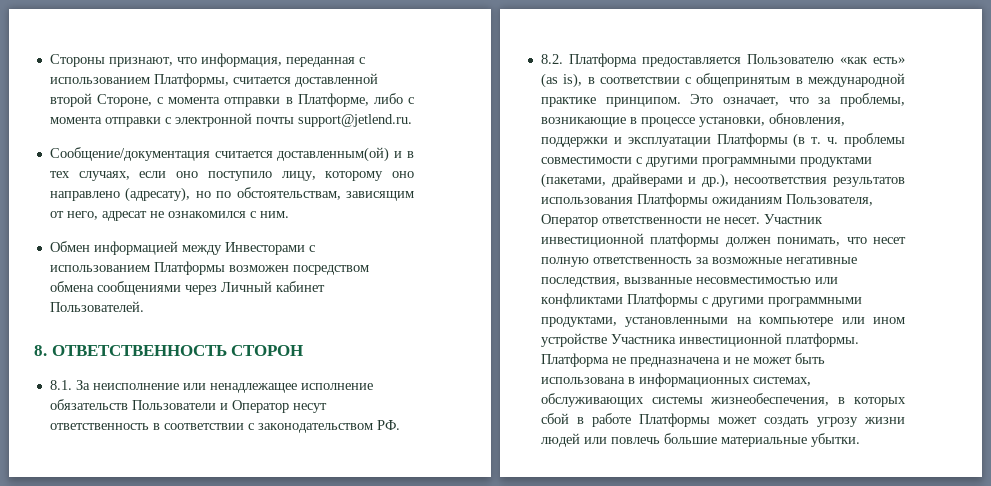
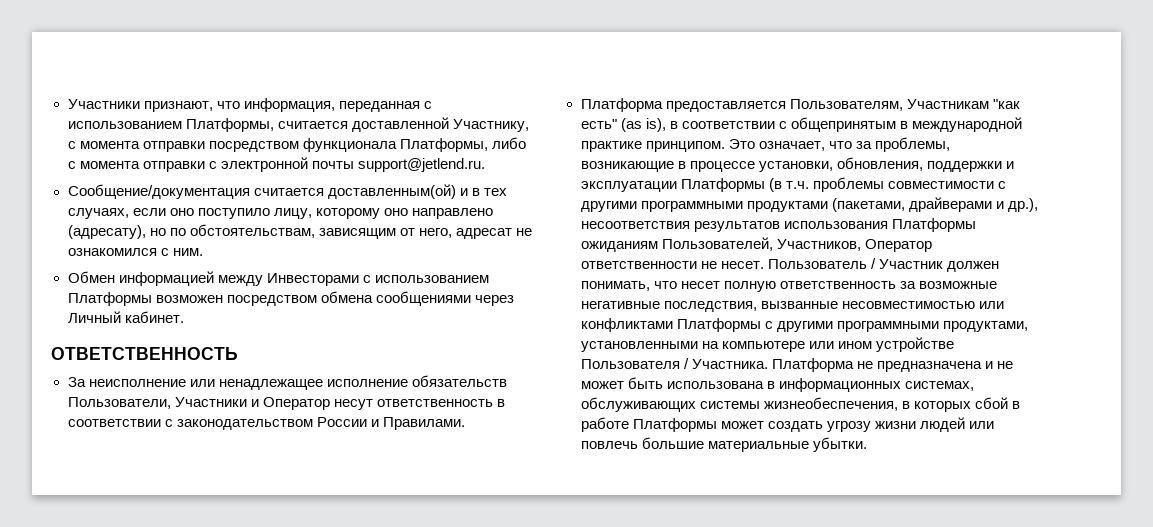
- Стороны признают, что информация, переданная с использованием Платформы, считается доставленной второй Стороне, с момента отправки в Платформе, либо с момента отправки с электронной почты support@jetlend.ru.
+ Участники признают, что информация, переданная с использованием Платформы, считается доставленной Участнику, с момента отправки посредством функционала Платформы, либо с момента отправки с электронной почты support@jetlend.ru.
- Обмен информацией между Инвесторами с использованием Платформы возможен посредством обмена сообщениями через Личный кабинет Пользователей.
- 8. ОТВЕТСТВЕННОСТЬ СТОРОН
- 8.1. За неисполнение или ненадлежащее исполнение обязательств Пользователи и Оператор несут ответственность в соответствии с законодательством РФ.
- 8.2. Платформа предоставляется Пользователю «как есть» (as is), в соответствии с общепринятым в международной практике принципом.
+ Обмен информацией между Инвесторами с использованием Платформы возможен посредством обмена сообщениями через Личный кабинет.
+ ОТВЕТСТВЕННОСТЬ
+ За неисполнение или ненадлежащее исполнение обязательств Пользователи, Участники и Оператор несут ответственность в соответствии с законодательством России и Правилами.
+ Платформа предоставляется Пользователям, Участникам "как есть" (as is), в соответствии с общепринятым в международной практике принципом.
- Это означает, что за проблемы, возникающие в процессе установки, обновления, поддержки и эксплуатации Платформы (в т. ч. проблемы совместимости с другими программными продуктами (пакетами, драйверами и др.), несоответствия результатов использования Платформы ожиданиям Пользователя, Оператор ответственности не несет.
+ Это означает, что за проблемы, возникающие в процессе установки, обновления, поддержки и эксплуатации Платформы (в т.ч. проблемы совместимости с другими программными продуктами (пакетами, драйверами и др.), несоответствия результатов использования Платформы ожиданиям Пользователей, Участников, Оператор ответственности не несет.
- Участник инвестиционной платформы должен понимать, что несет полную ответственность за возможные негативные последствия, вызванные несовместимостью или конфликтами Платформы с другими программными продуктами, установленными на компьютере или ином устройстве Участника инвестиционной платформы.
+ Пользователь / Участник должен понимать, что несет полную ответственность за возможные негативные последствия, вызванные несовместимостью или конфликтами Платформы с другими программными продуктами, установленными на компьютере или ином устройстве Пользователя / Участника.

